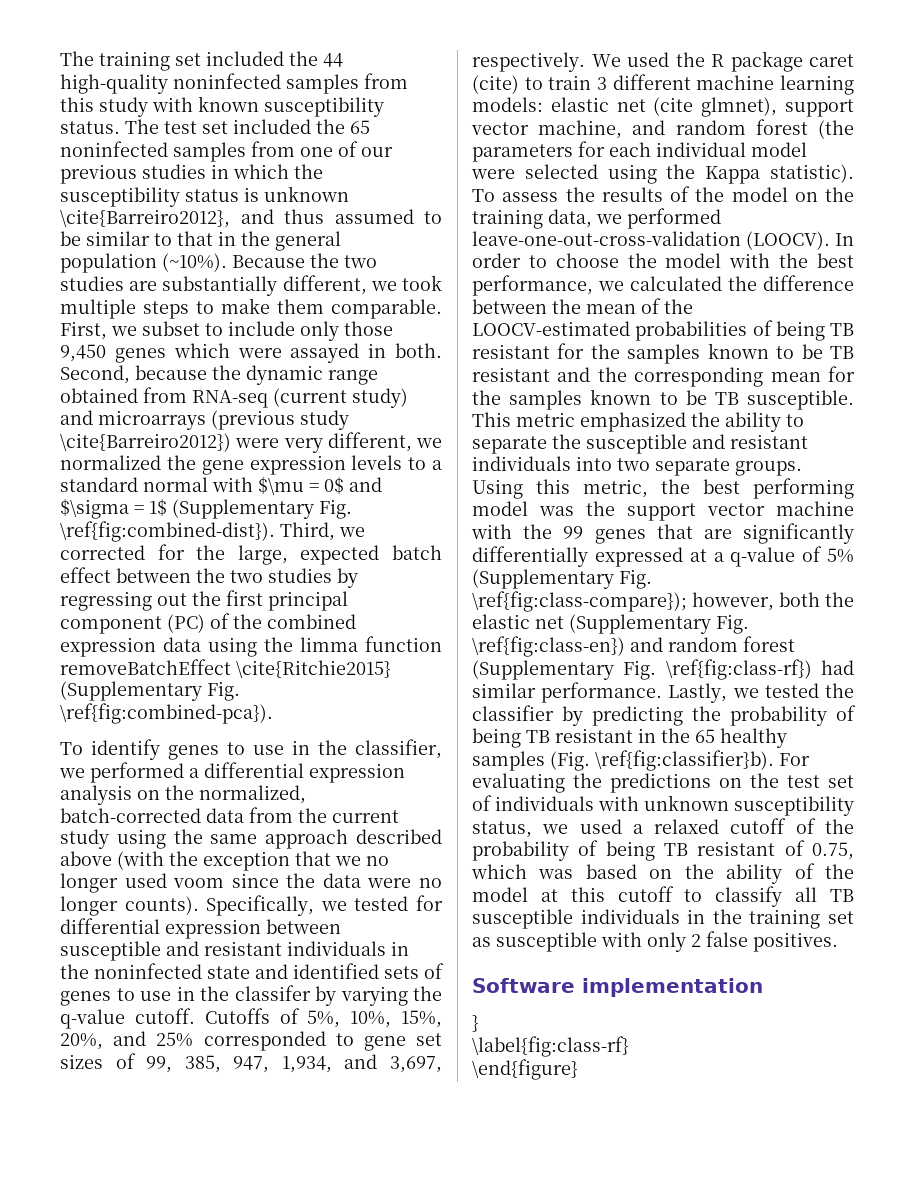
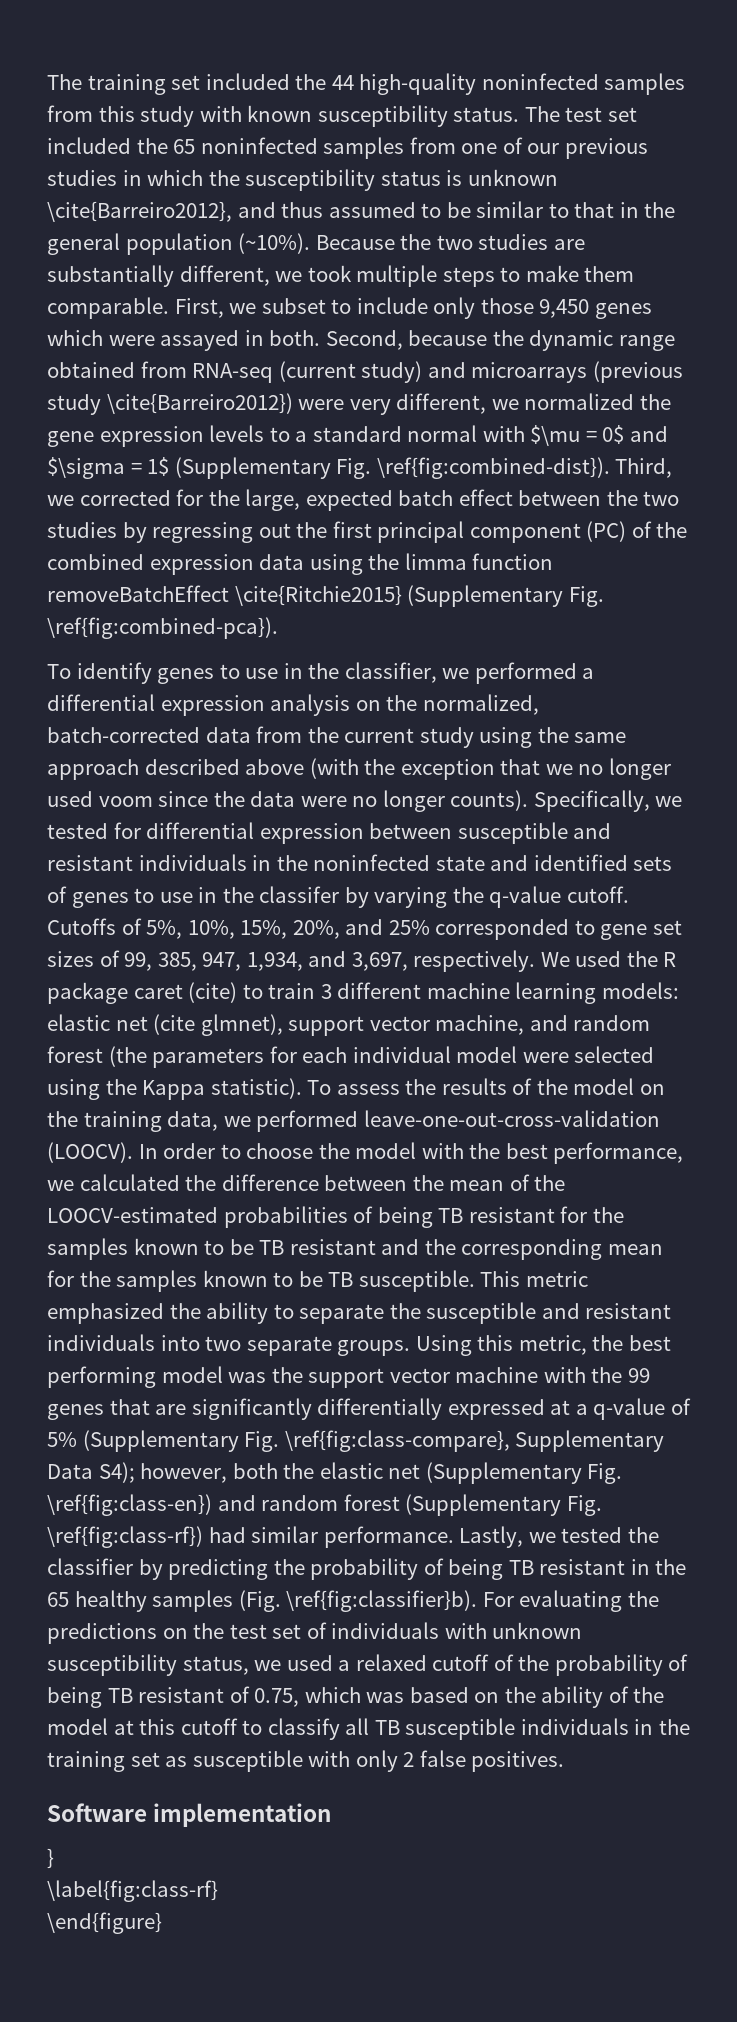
- Using this metric, the best performing model was the support vector machine with the 99 genes that are significantly differentially expressed at a q-value of 5% (Supplementary Fig. \ref{fig:class-compare}); however, both the elastic net (Supplementary Fig. \ref{fig:class-en}) and random forest (Supplementary Fig. \ref{fig:class-rf}) had similar performance.
+ Using this metric, the best performing model was the support vector machine with the 99 genes that are significantly differentially expressed at a q-value of 5% (Supplementary Fig. \ref{fig:class-compare}, Supplementary Data S4); however, both the elastic net (Supplementary Fig. \ref{fig:class-en}) and random forest (Supplementary Fig. \ref{fig:class-rf}) had similar performance.

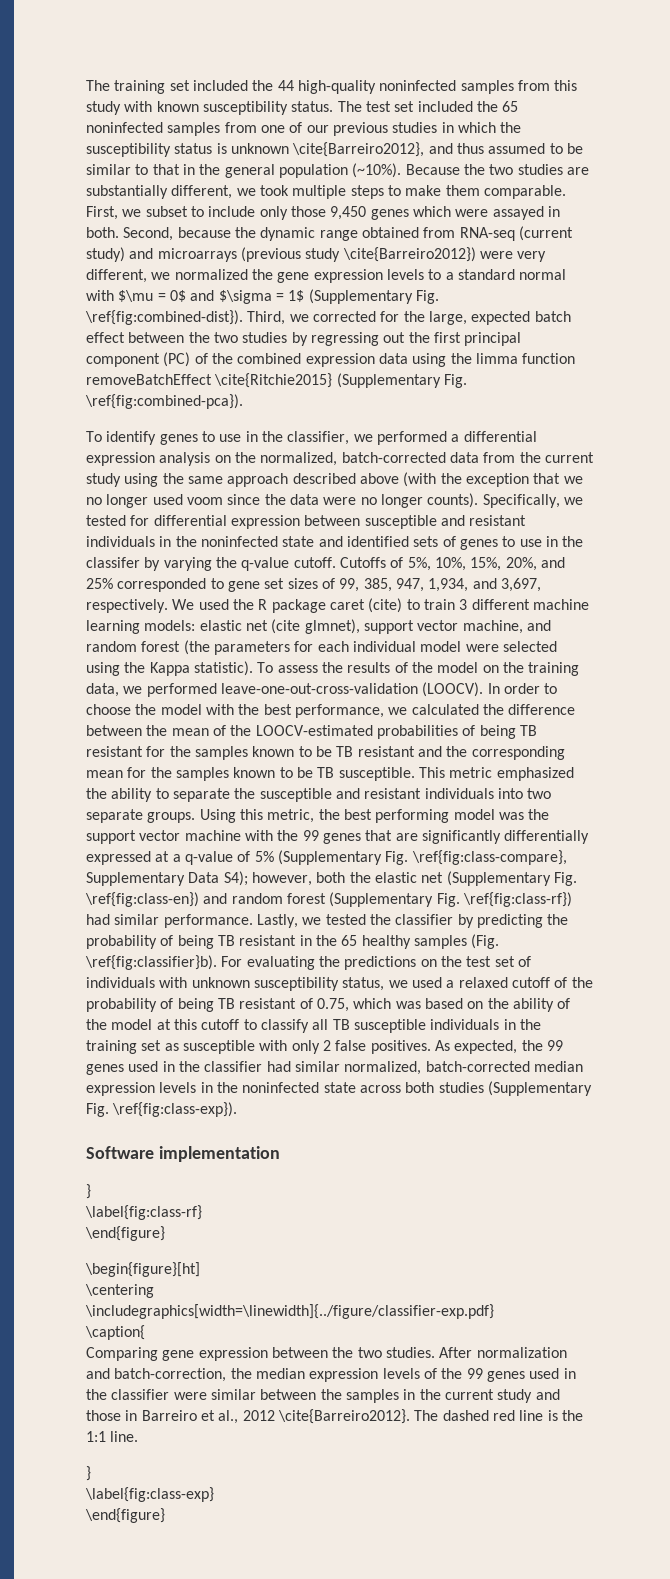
+ As expected, the 99 genes used in the classifier had similar normalized, batch-corrected median expression levels in the noninfected state across both studies (Supplementary Fig. \ref{fig:class-exp}).
+ \begin{figure}[ht]
+ \centering
+ \includegraphics[width=\linewidth]{../figure/classifier-exp.pdf}
+ \caption{
+ Comparing gene expression between the two studies. After normalization and batch-correction, the median expression levels of the 99 genes used in the classifier were similar between the samples in the current study and those in Barreiro et al., 2012 \cite{Barreiro2012}. The dashed red line is the 1:1 line.
+ }
+ \label{fig:class-exp}
+ \end{figure}

